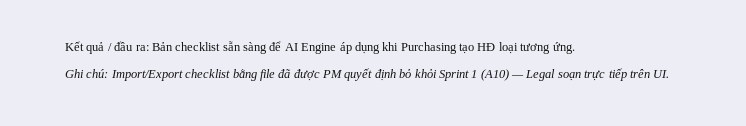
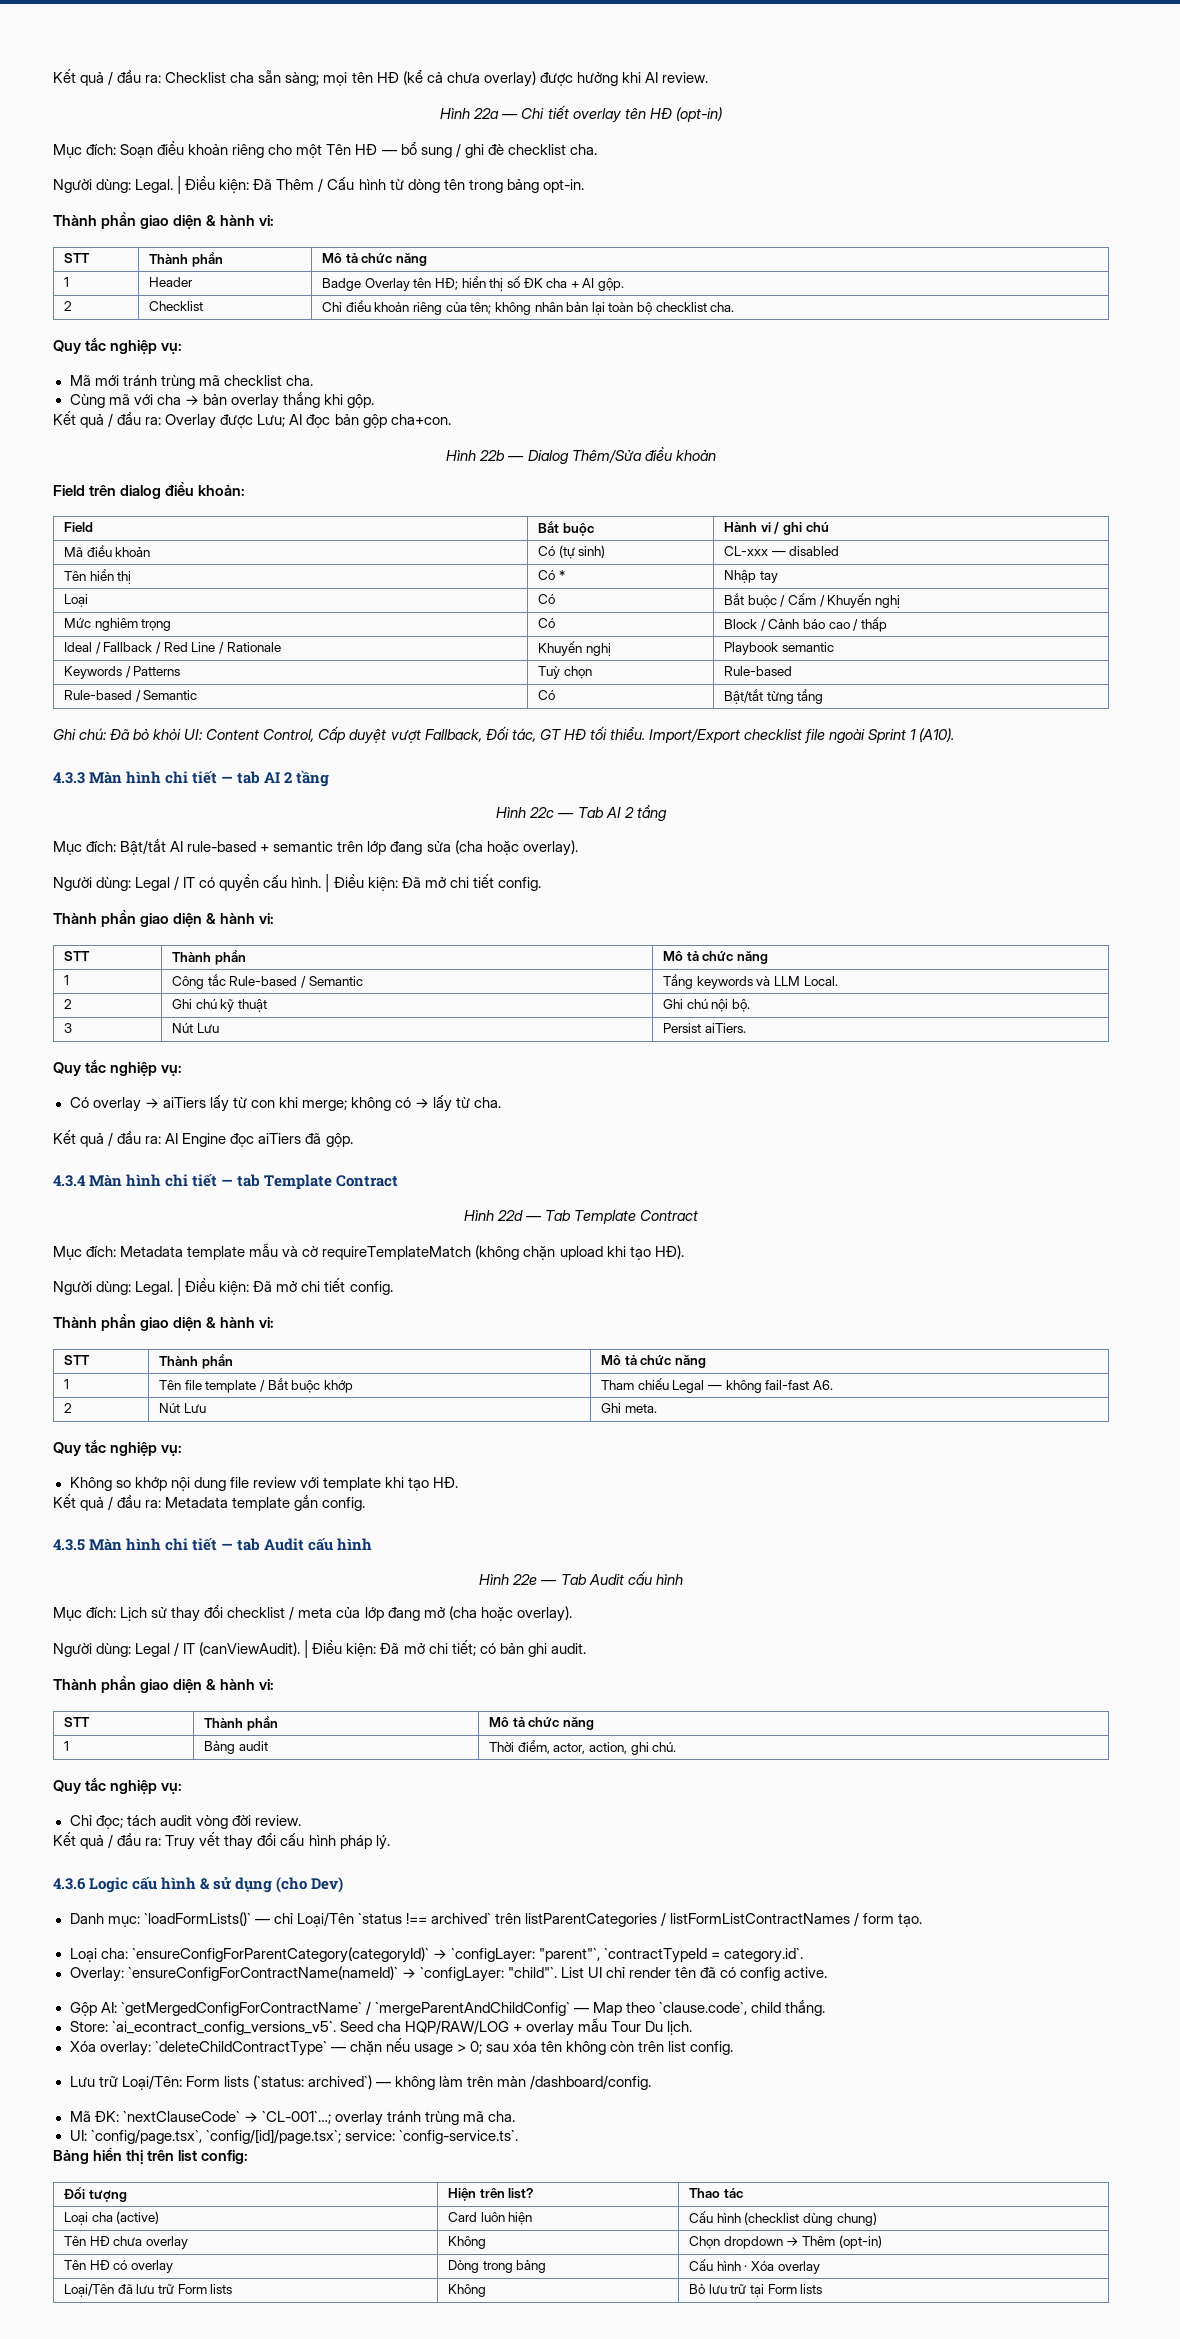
- Kết quả / đầu ra: Bản checklist sẵn sàng để AI Engine áp dụng khi Purchasing tạo HĐ loại tương ứng.
- Ghi chú: Import/Export checklist bằng file đã được PM quyết định bỏ khỏi Sprint 1 (A10) — Legal soạn trực tiếp trên UI.
+ Kết quả / đầu ra: Checklist cha sẵn sàng; mọi tên HĐ (kể cả chưa overlay) được hưởng khi AI review.
+ Hình 22a — Chi tiết overlay tên HĐ (opt-in)
+ Mục đích: Soạn điều khoản riêng cho một Tên HĐ — bổ sung / ghi đè checklist cha.
+ Người dùng: Legal. | Điều kiện: Đã Thêm / Cấu hình từ dòng tên trong bảng opt-in.
+ Thành phần giao diện & hành vi:
+ STT | Thành phần | Mô tả chức năng
+ 1 | Header | Badge Overlay tên HĐ; hiển thị số ĐK cha + AI gộp.
+ 2 | Checklist | Chỉ điều khoản riêng của tên; không nhân bản lại toàn bộ checklist cha.
+ Quy tắc nghiệp vụ:
+ Mã mới tránh trùng mã checklist cha.
+ Cùng mã với cha → bản overlay thắng khi gộp.
+ Kết quả / đầu ra: Overlay được Lưu; AI đọc bản gộp cha+con.
+ Hình 22b — Dialog Thêm/Sửa điều khoản
+ Field trên dialog điều khoản:
+ Field | Bắt buộc | Hành vi / ghi chú
+ Mã điều khoản | Có (tự sinh) | CL-xxx — disabled
+ Tên hiển thị | Có * | Nhập tay
+ Loại | Có | Bắt buộc / Cấm / Khuyến nghị
+ Mức nghiêm trọng | Có | Block / Cảnh báo cao / thấp
+ Ideal / Fallback / Red Line / Rationale | Khuyến nghị | Playbook semantic
+ Keywords / Patterns | Tuỳ chọn | Rule-based
+ Rule-based / Semantic | Có | Bật/tắt từng tầng
+ Ghi chú: Đã bỏ khỏi UI: Content Control, Cấp duyệt vượt Fallback, Đối tác, GT HĐ tối thiểu. Import/Export checklist file ngoài Sprint 1 (A10).
+ 4.3.3 Màn hình chi tiết — tab AI 2 tầng
+ Hình 22c — Tab AI 2 tầng
+ Mục đích: Bật/tắt AI rule-based + semantic trên lớp đang sửa (cha hoặc overlay).
+ Người dùng: Legal / IT có quyền cấu hình. | Điều kiện: Đã mở chi tiết config.
+ Thành phần giao diện & hành vi:
+ STT | Thành phần | Mô tả chức năng
+ 1 | Công tắc Rule-based / Semantic | Tầng keywords và LLM Local.
+ 2 | Ghi chú kỹ thuật | Ghi chú nội bộ.
+ 3 | Nút Lưu | Persist aiTiers.
+ Quy tắc nghiệp vụ:
+ Có overlay → aiTiers lấy từ con khi merge; không có → lấy từ cha.
+ Kết quả / đầu ra: AI Engine đọc aiTiers đã gộp.
+ 4.3.4 Màn hình chi tiết — tab Template Contract
+ Hình 22d — Tab Template Contract
+ Mục đích: Metadata template mẫu và cờ requireTemplateMatch (không chặn upload khi tạo HĐ).
+ Người dùng: Legal. | Điều kiện: Đã mở chi tiết config.
+ Thành phần giao diện & hành vi:
+ STT | Thành phần | Mô tả chức năng
+ 1 | Tên file template / Bắt buộc khớp | Tham chiếu Legal — không fail-fast A6.
+ 2 | Nút Lưu | Ghi meta.
+ Quy tắc nghiệp vụ:
+ Không so khớp nội dung file review với template khi tạo HĐ.
+ Kết quả / đầu ra: Metadata template gắn config.
+ 4.3.5 Màn hình chi tiết — tab Audit cấu hình
+ Hình 22e — Tab Audit cấu hình
+ Mục đích: Lịch sử thay đổi checklist / meta của lớp đang mở (cha hoặc overlay).
+ Người dùng: Legal / IT (canViewAudit). | Điều kiện: Đã mở chi tiết; có bản ghi audit.
+ Thành phần giao diện & hành vi:
+ STT | Thành phần | Mô tả chức năng
+ 1 | Bảng audit | Thời điểm, actor, action, ghi chú.
+ Quy tắc nghiệp vụ:
+ Chỉ đọc; tách audit vòng đời review.
+ Kết quả / đầu ra: Truy vết thay đổi cấu hình pháp lý.
+ 4.3.6 Logic cấu hình & sử dụng (cho Dev)
+ Danh mục: `loadFormLists()` — chỉ Loại/Tên `status !== archived` trên listParentCategories / listFormListContractNames / form tạo.
+ Loại cha: `ensureConfigForParentCategory(categoryId)` → `configLayer: "parent"`, `contractTypeId = category.id`.
+ Overlay: `ensureConfigForContractName(nameId)` → `configLayer: "child"`. List UI chỉ render tên đã có config active.
+ Gộp AI: `getMergedConfigForContractName` / `mergeParentAndChildConfig` — Map theo `clause.code`, child thắng.
+ Store: `ai_econtract_config_versions_v5`. Seed cha HQP/RAW/LOG + overlay mẫu Tour Du lịch.
+ Xóa overlay: `deleteChildContractType` — chặn nếu usage > 0; sau xóa tên không còn trên list config.
+ Lưu trữ Loại/Tên: Form lists (`status: archived`) — không làm trên màn /dashboard/config.
+ Mã ĐK: `nextClauseCode` → `CL-001`…; overlay tránh trùng mã cha.
+ UI: `config/page.tsx`, `config/[id]/page.tsx`; service: `config-service.ts`.
+ Bảng hiển thị trên list config:
+ Đối tượng | Hiện trên list? | Thao tác
+ Loại cha (active) | Card luôn hiện | Cấu hình (checklist dùng chung)
+ Tên HĐ chưa overlay | Không | Chọn dropdown → Thêm (opt-in)
+ Tên HĐ có overlay | Dòng trong bảng | Cấu hình · Xóa overlay
+ Loại/Tên đã lưu trữ Form lists | Không | Bỏ lưu trữ tại Form lists

